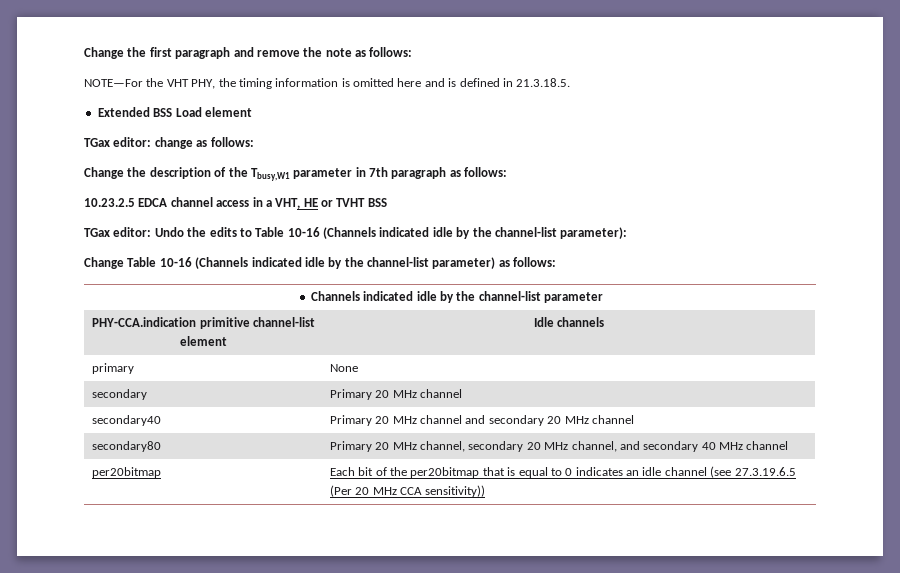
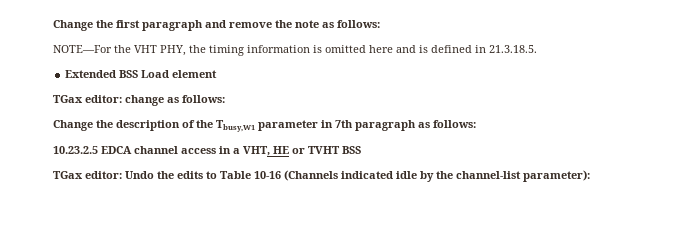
- Change Table 10-16 (Channels indicated idle by the channel-list parameter) as follows:
- Channels indicated idle by the channel-list parameter
- PHY-CCA.indication primitive channel-list element | Idle channels
- primary | None
- secondary | Primary 20 MHz channel
- secondary40 | Primary 20 MHz channel and secondary 20 MHz channel
- secondary80 | Primary 20 MHz channel, secondary 20 MHz channel, and secondary 40 MHz channel
- per20bitmap | Each bit of the per20bitmap that is equal to 0 indicates an idle channel (see 27.3.19.6.5 (Per 20 MHz CCA sensitivity))

